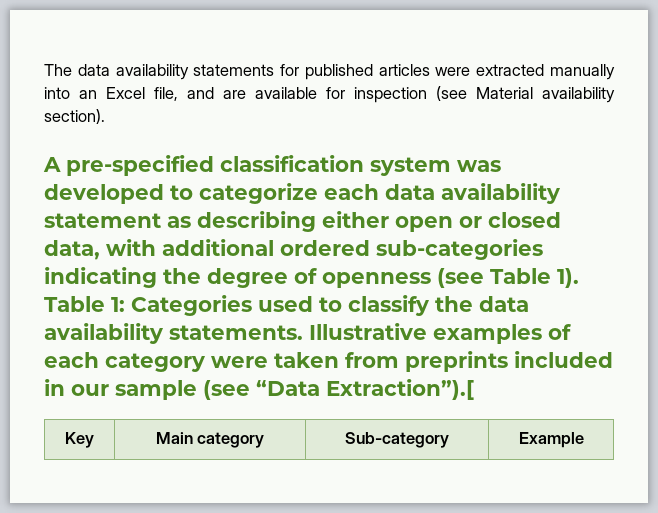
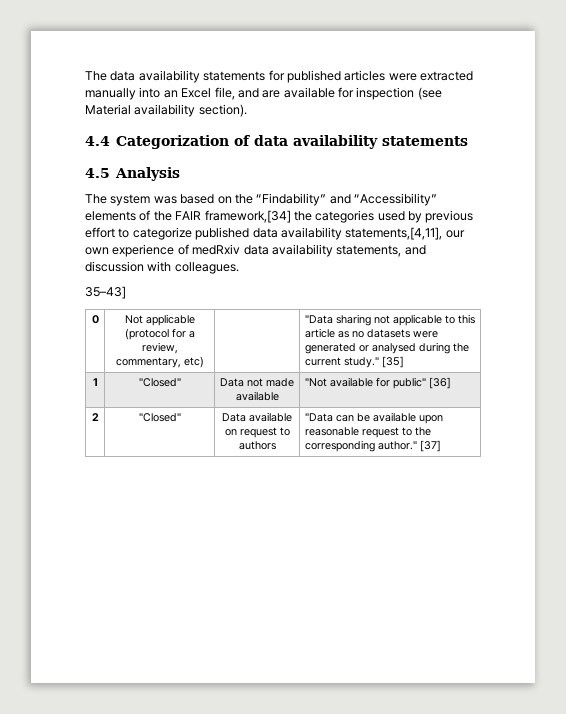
- A pre-specified classification system was developed to categorize each data availability statement as describing either open or closed data, with additional ordered sub-categories indicating the degree of openness (see Table 1). Table 1: Categories used to classify the data availability statements. Illustrative examples of each category were taken from preprints included in our sample (see “Data Extraction”).[
- Key | Main category | Sub-category | Example
+ 4.4 Categorization of data availability statements
+ 4.5 Analysis
+ The system was based on the “Findability” and “Accessibility” elements of the FAIR framework,[34] the categories used by previous effort to categorize published data availability statements,[4,11], our own experience of medRxiv data availability statements, and discussion with colleagues.
+ 35–43]
+ 0 | Not applicable (protocol for a review, commentary, etc) | | "Data sharing not applicable to this article as no datasets were generated or analysed during the current study." [35]
+ 1 | "Closed" | Data not made available | "Not available for public" [36]
+ 2 | "Closed" | Data available on request to authors | "Data can be available upon reasonable request to the corresponding author." [37]

